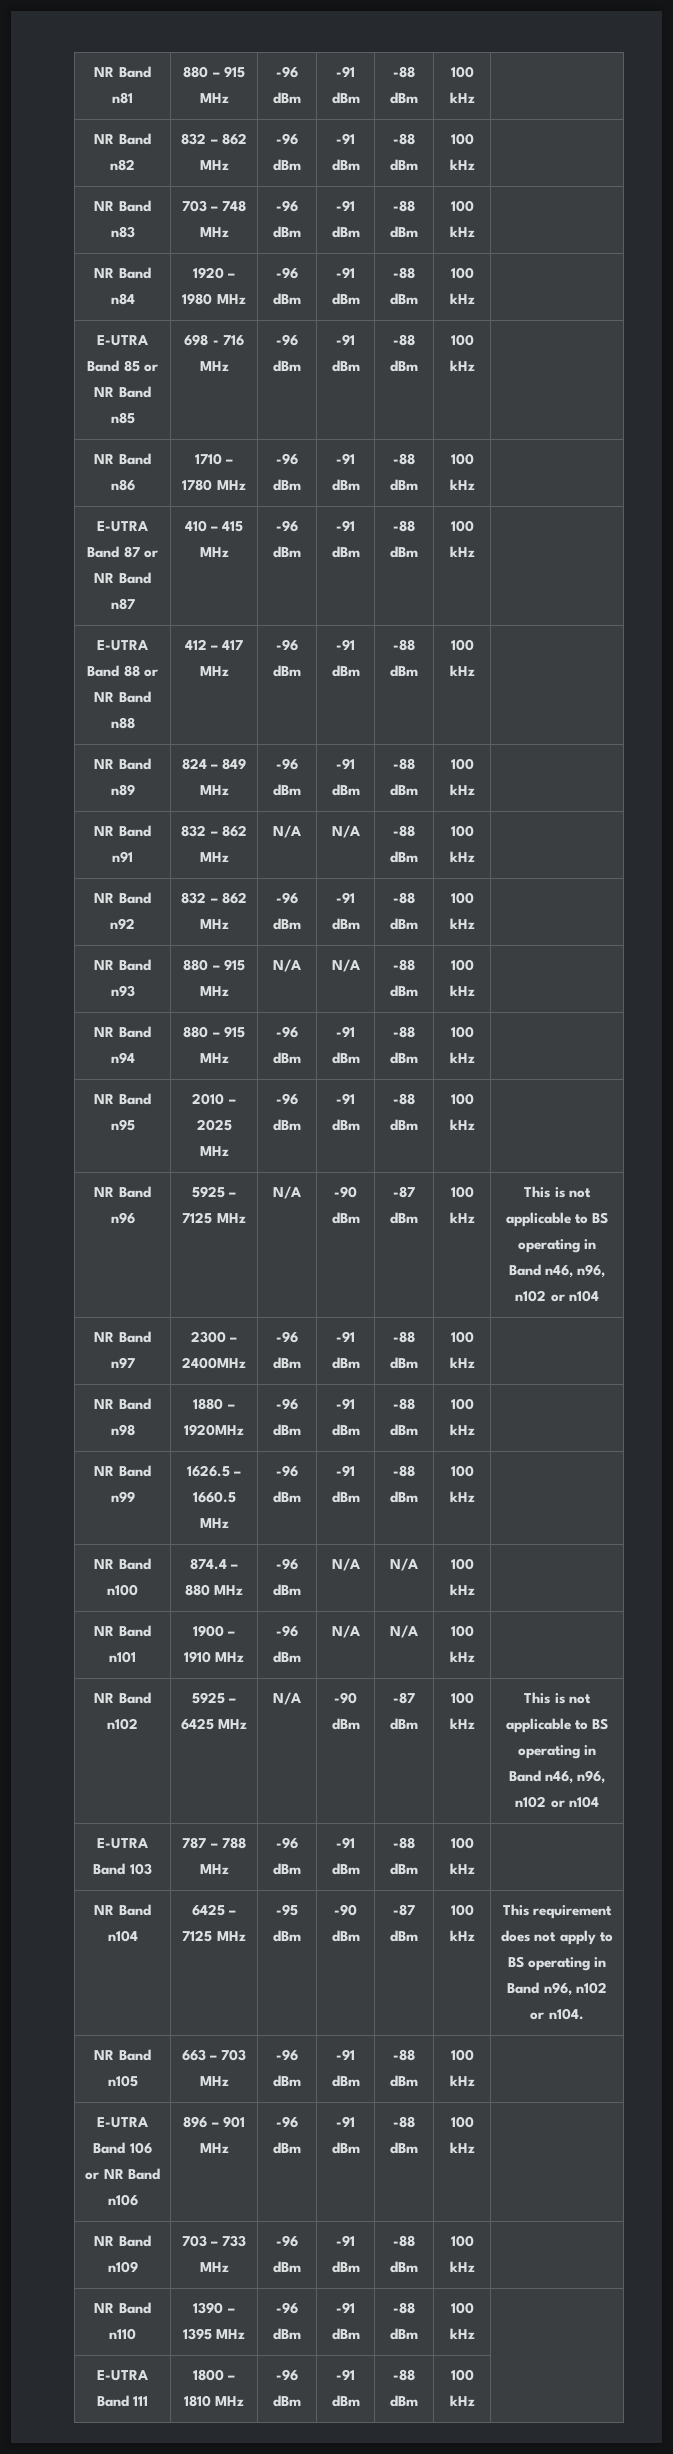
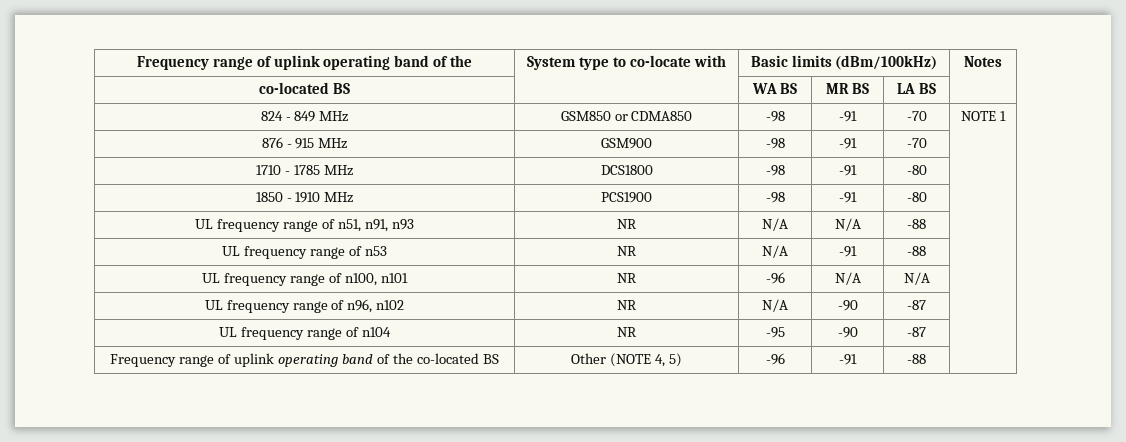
- NR Band n81 | 880 – 915 MHz | -96 dBm | -91 dBm | -88 dBm | 100 kHz |
- NR Band n82 | 832 – 862 MHz | -96 dBm | -91 dBm | -88 dBm | 100 kHz |
- NR Band n83 | 703 – 748 MHz | -96 dBm | -91 dBm | -88 dBm | 100 kHz |
- NR Band n84 | 1920 – 1980 MHz | -96 dBm | -91 dBm | -88 dBm | 100 kHz |
- E-UTRA Band 85 or NR Band n85 | 698 - 716 MHz | -96 dBm | -91 dBm | -88 dBm | 100 kHz |
- NR Band n86 | 1710 – 1780 MHz | -96 dBm | -91 dBm | -88 dBm | 100 kHz |
- E-UTRA Band 87 or NR Band n87 | 410 – 415 MHz | -96 dBm | -91 dBm | -88 dBm | 100 kHz |
- E-UTRA Band 88 or NR Band n88 | 412 – 417 MHz | -96 dBm | -91 dBm | -88 dBm | 100 kHz |
- NR Band n89 | 824 – 849 MHz | -96 dBm | -91 dBm | -88 dBm | 100 kHz |
- NR Band n91 | 832 – 862 MHz | N/A | N/A | -88 dBm | 100 kHz |
- NR Band n92 | 832 – 862 MHz | -96 dBm | -91 dBm | -88 dBm | 100 kHz |
- NR Band n93 | 880 – 915 MHz | N/A | N/A | -88 dBm | 100 kHz |
- NR Band n94 | 880 – 915 MHz | -96 dBm | -91 dBm | -88 dBm | 100 kHz |
- NR Band n95 | 2010 – 2025 MHz | -96 dBm | -91 dBm | -88 dBm | 100 kHz |
- NR Band n96 | 5925 – 7125 MHz | N/A | -90 dBm | -87 dBm | 100 kHz | This is not applicable to BS operating in Band n46, n96, n102 or n104
- NR Band n97 | 2300 – 2400MHz | -96 dBm | -91 dBm | -88 dBm | 100 kHz |
- NR Band n98 | 1880 – 1920MHz | -96 dBm | -91 dBm | -88 dBm | 100 kHz |
- NR Band n99 | 1626.5 – 1660.5 MHz | -96 dBm | -91 dBm | -88 dBm | 100 kHz |
- NR Band n100 | 874.4 – 880 MHz | -96 dBm | N/A | N/A | 100 kHz |
- NR Band n101 | 1900 – 1910 MHz | -96 dBm | N/A | N/A | 100 kHz |
- NR Band n102 | 5925 – 6425 MHz | N/A | -90 dBm | -87 dBm | 100 kHz | This is not applicable to BS operating in Band n46, n96, n102 or n104
- E-UTRA Band 103 | 787 – 788 MHz | -96 dBm | -91 dBm | -88 dBm | 100 kHz |
- NR Band n104 | 6425 – 7125 MHz | -95 dBm | -90 dBm | -87 dBm | 100 kHz | This requirement does not apply to BS operating in Band n96, n102 or n104.
- NR Band n105 | 663 – 703 MHz | -96 dBm | -91 dBm | -88 dBm | 100 kHz |
- E-UTRA Band 106 or NR Band n106 | 896 – 901 MHz | -96 dBm | -91 dBm | -88 dBm | 100 kHz |
- NR Band n109 | 703 – 733 MHz | -96 dBm | -91 dBm | -88 dBm | 100 kHz |
- NR Band n110 | 1390 – 1395 MHz | -96 dBm | -91 dBm | -88 dBm | 100 kHz |
- E-UTRA Band 111 | 1800 – 1810 MHz | -96 dBm | -91 dBm | -88 dBm | 100 kHz |
+ Frequency range of uplink operating band of the | System type to co-locate with | Basic limits (dBm/100kHz) | Notes
+ co-located BS | | WA BS | MR BS | LA BS |
+ 824 - 849 MHz | GSM850 or CDMA850 | -98 | -91 | -70 | NOTE 1
+ 876 - 915 MHz | GSM900 | -98 | -91 | -70 |
+ 1710 - 1785 MHz | DCS1800 | -98 | -91 | -80 |
+ 1850 - 1910 MHz | PCS1900 | -98 | -91 | -80 |
+ UL frequency range of n51, n91, n93 | NR | N/A | N/A | -88 |
+ UL frequency range of n53 | NR | N/A | -91 | -88 |
+ UL frequency range of n100, n101 | NR | -96 | N/A | N/A |
+ UL frequency range of n96, n102 | NR | N/A | -90 | -87 |
+ UL frequency range of n104 | NR | -95 | -90 | -87 |
+ Frequency range of uplink operating band of the co-located BS | Other (NOTE 4, 5) | -96 | -91 | -88 |

